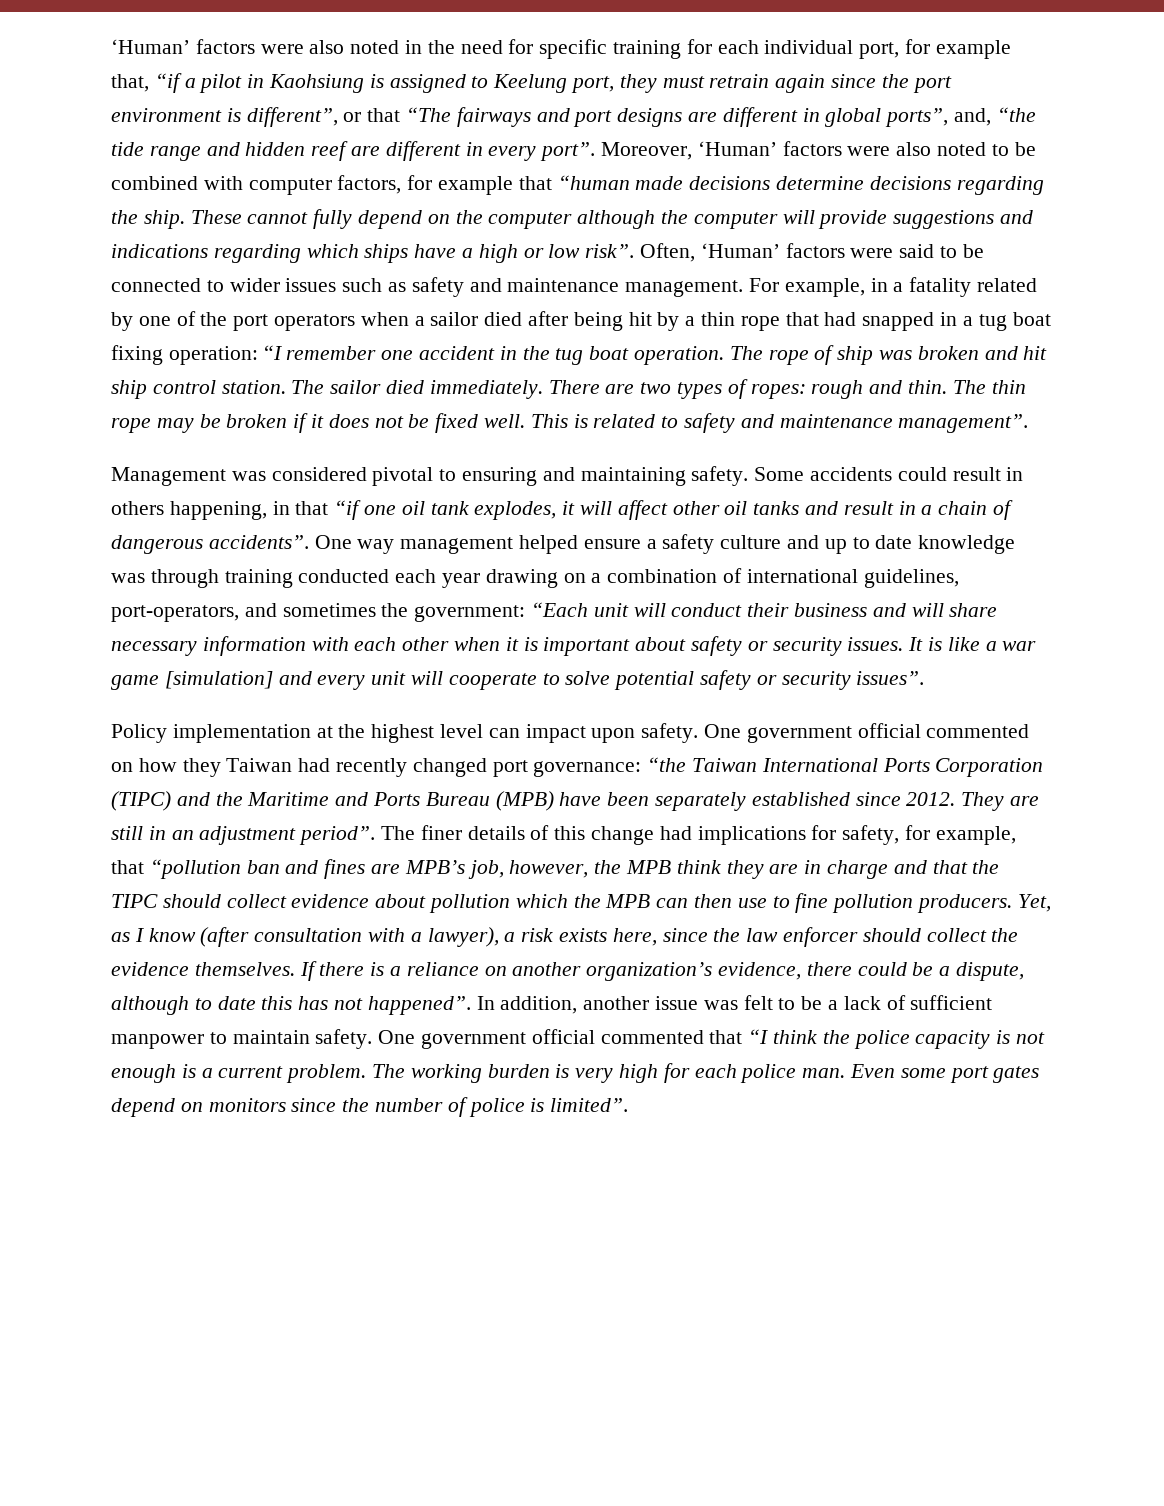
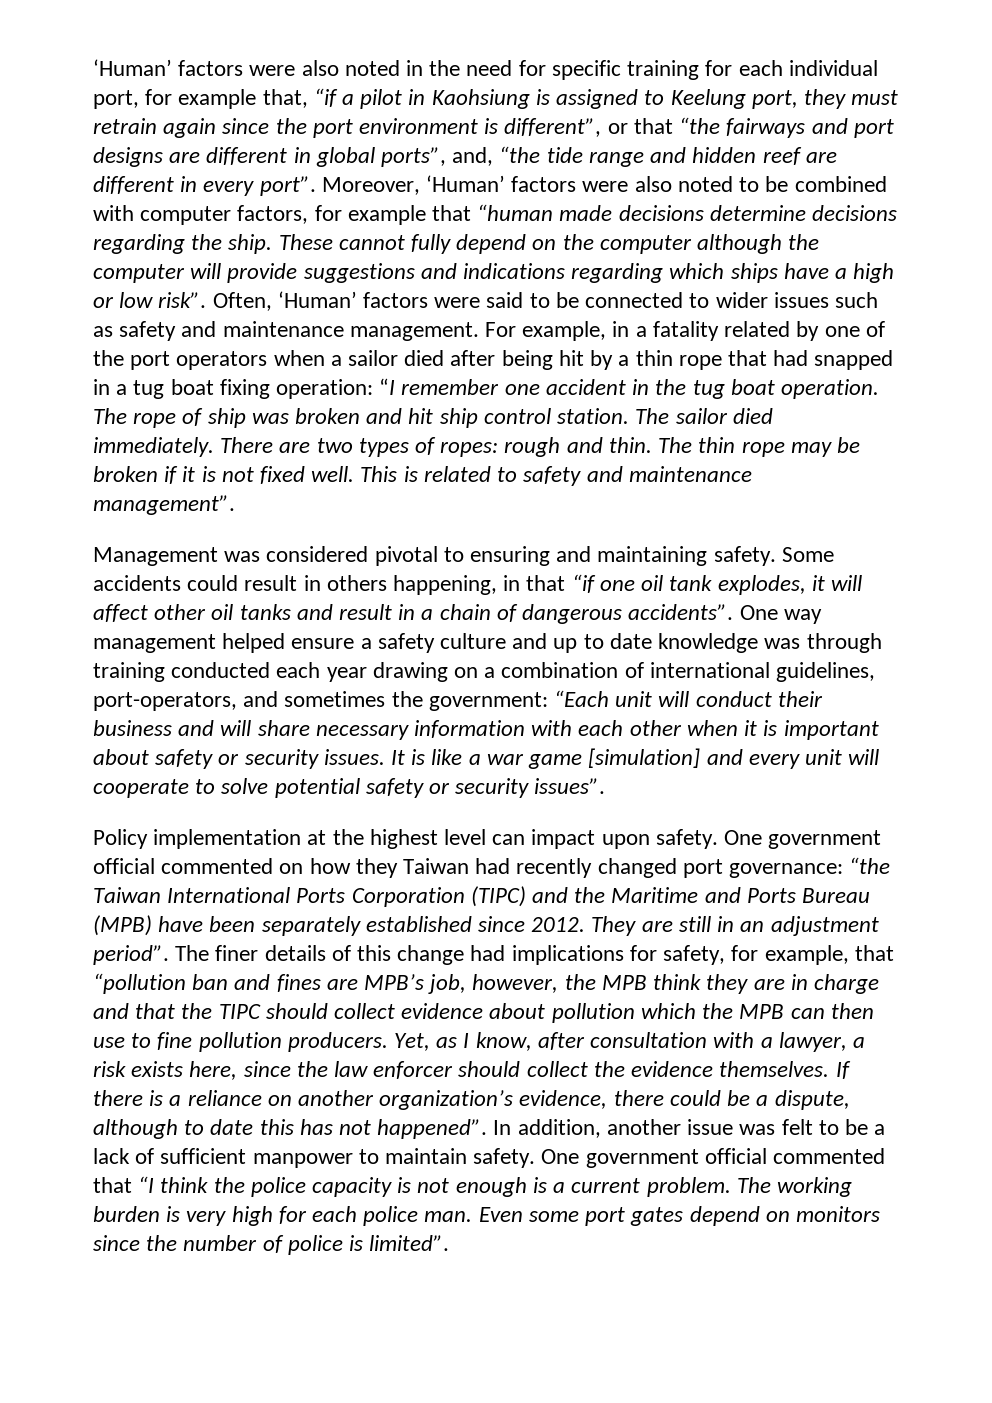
- ‘Human’ factors were also noted in the need for specific training for each individual port, for example that, “if a pilot in Kaohsiung is assigned to Keelung port, they must retrain again since the port environment is different”, or that “The fairways and port designs are different in global ports”, and, “the tide range and hidden reef are different in every port”.
+ ‘Human’ factors were also noted in the need for specific training for each individual port, for example that, “if a pilot in Kaohsiung is assigned to Keelung port, they must retrain again since the port environment is different”, or that “the fairways and port designs are different in global ports”, and, “the tide range and hidden reef are different in every port”.
- The thin rope may be broken if it does not be fixed well.
+ The thin rope may be broken if it is not fixed well.
- Yet, as I know (after consultation with a lawyer), a risk exists here, since the law enforcer should collect the evidence themselves.
+ Yet, as I know, after consultation with a lawyer, a risk exists here, since the law enforcer should collect the evidence themselves.

